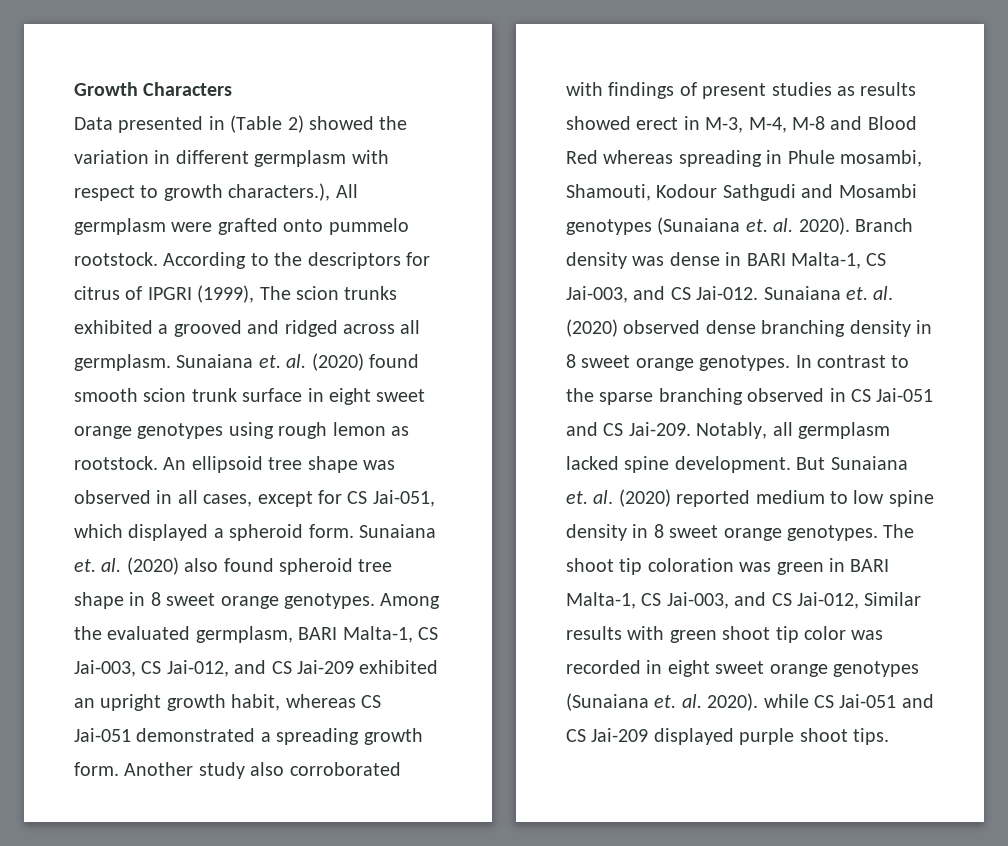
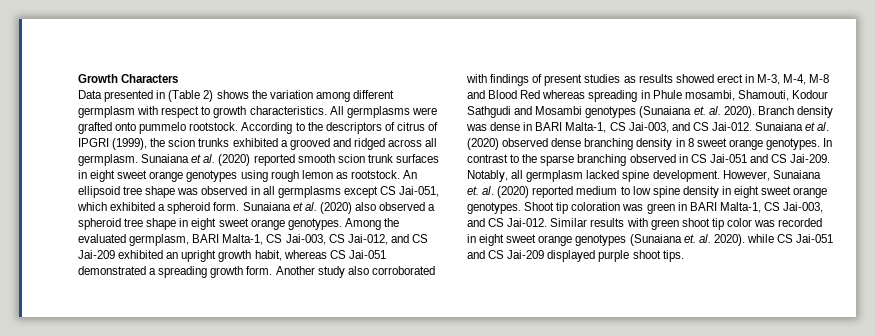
- Data presented in (Table 2) showed the variation in different germplasm with respect to growth characters.), All germplasm were grafted onto pummelo rootstock.
+ Data presented in (Table 2) shows the variation among different germplasm with respect to growth characteristics. All germplasms were grafted onto pummelo rootstock.
- According to the descriptors for citrus of IPGRI (1999), The scion trunks exhibited a grooved and ridged across all germplasm.
+ According to the descriptors of citrus of IPGRI (1999), the scion trunks exhibited a grooved and ridged across all germplasm.
- Sunaiana et. al. (2020) found smooth scion trunk surface in eight sweet orange genotypes using rough lemon as rootstock.
+ Sunaiana et al. (2020) reported smooth scion trunk surfaces in eight sweet orange genotypes using rough lemon as rootstock.
- An ellipsoid tree shape was observed in all cases, except for CS Jai-051, which displayed a spheroid form.
+ An ellipsoid tree shape was observed in all germplasms except CS Jai-051, which exhibited a spheroid form.
- Sunaiana et. al. (2020) also found spheroid tree shape in 8 sweet orange genotypes.
+ Sunaiana et al. (2020) also observed a spheroid tree shape in eight sweet orange genotypes.
- Sunaiana et. al. (2020) observed dense branching density in 8 sweet orange genotypes.
+ Sunaiana et al. (2020) observed dense branching density in 8 sweet orange genotypes.
- But Sunaiana et. al. (2020) reported medium to low spine density in 8 sweet orange genotypes. The shoot tip coloration was green in BARI Malta-1, CS Jai-003, and CS Jai-012, Similar results with green shoot tip color was recorded in eight sweet orange genotypes (Sunaiana et. al. 2020). while CS Jai-051 and CS Jai-209 displayed purple shoot tips.
+ However, Sunaiana et. al. (2020) reported medium to low spine density in eight sweet orange genotypes. Shoot tip coloration was green in BARI Malta-1, CS Jai-003, and CS Jai-012. Similar results with green shoot tip color was recorded in eight sweet orange genotypes (Sunaiana et. al. 2020). while CS Jai-051 and CS Jai-209 displayed purple shoot tips.

